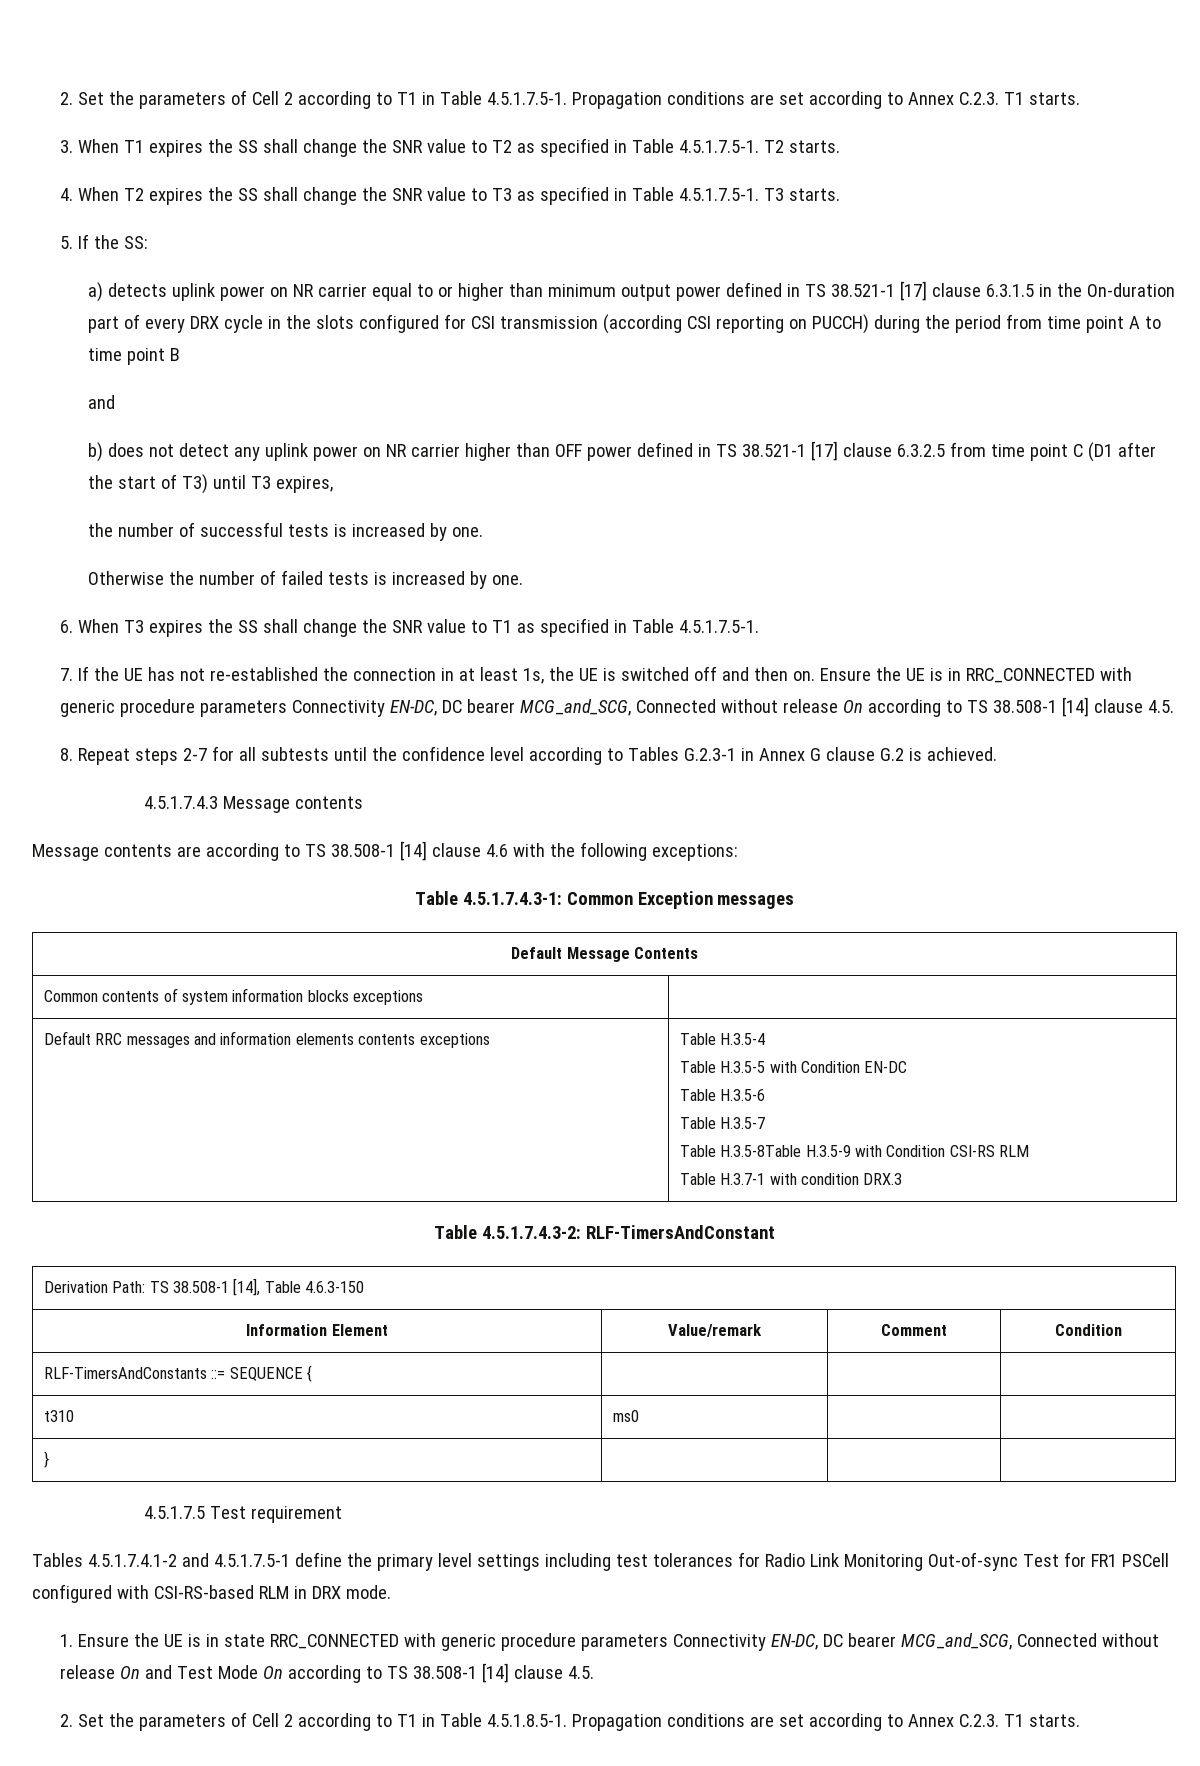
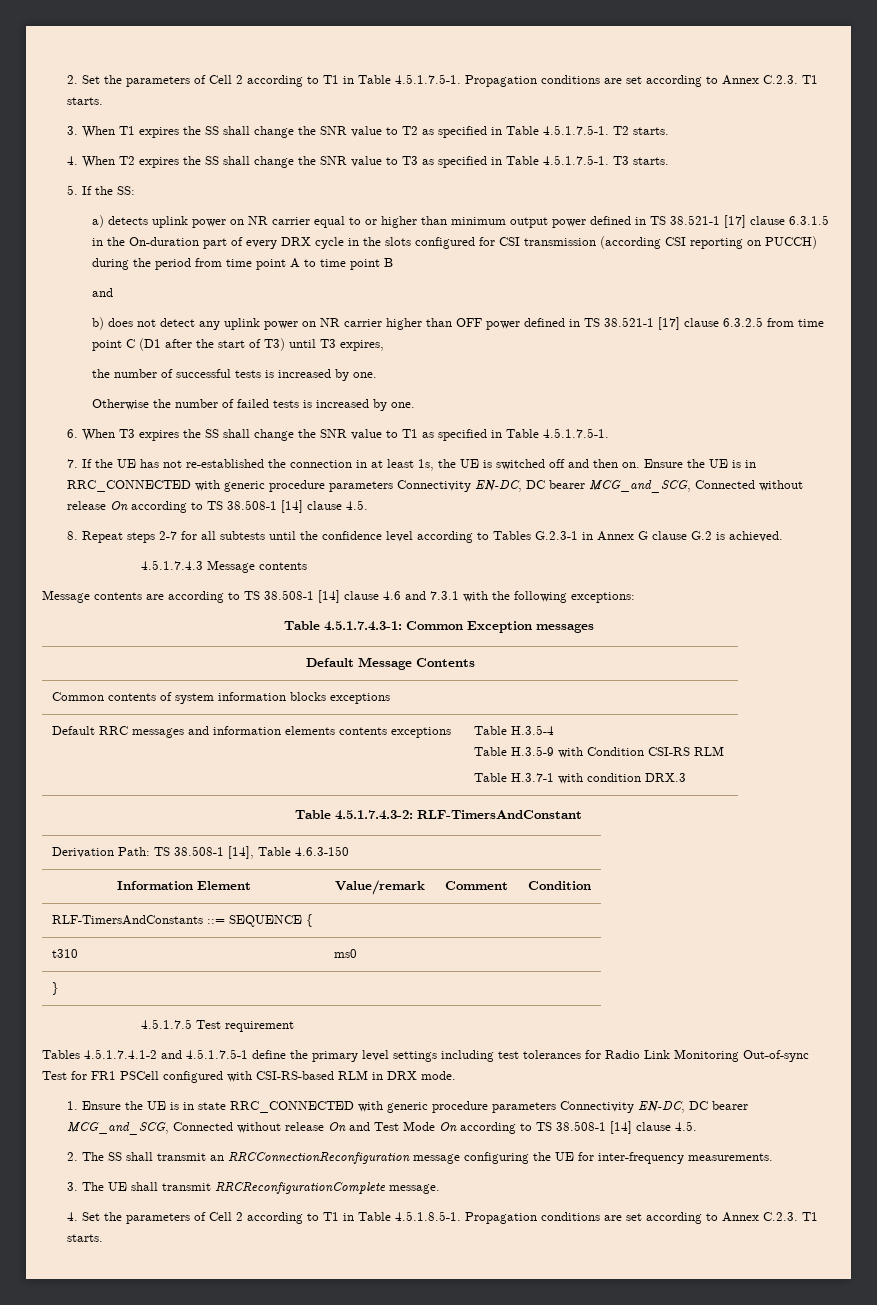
- Message contents are according to TS 38.508-1 [14] clause 4.6 with the following exceptions:
+ Message contents are according to TS 38.508-1 [14] clause 4.6 and 7.3.1 with the following exceptions:
  Default RRC messages and information elements contents exceptions | Table H.3.5-4
- Table H.3.5-5 with Condition EN-DC
- Table H.3.5-6
- Table H.3.5-7
- Table H.3.5-8Table H.3.5-9 with Condition CSI-RS RLM
+ Table H.3.5-9 with Condition CSI-RS RLM
- 2. Set the parameters of Cell 2 according to T1 in Table 4.5.1.8.5-1. Propagation conditions are set according to Annex C.2.3. T1 starts.
+ 2. The SS shall transmit an RRCConnectionReconfiguration message configuring the UE for inter-frequency measurements.
+ 3. The UE shall transmit RRCReconfigurationComplete message.
+ 4. Set the parameters of Cell 2 according to T1 in Table 4.5.1.8.5-1. Propagation conditions are set according to Annex C.2.3. T1 starts.

